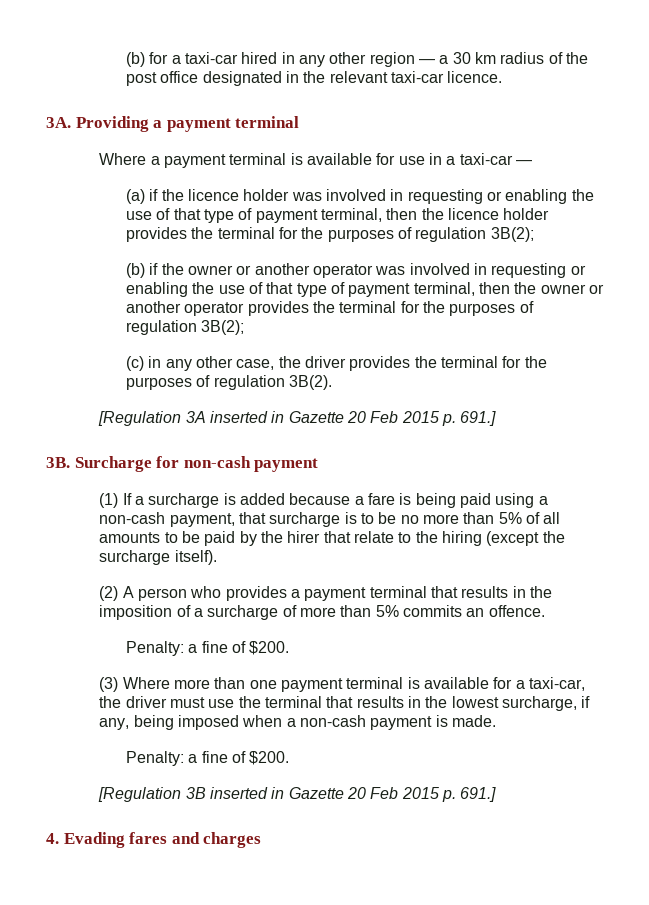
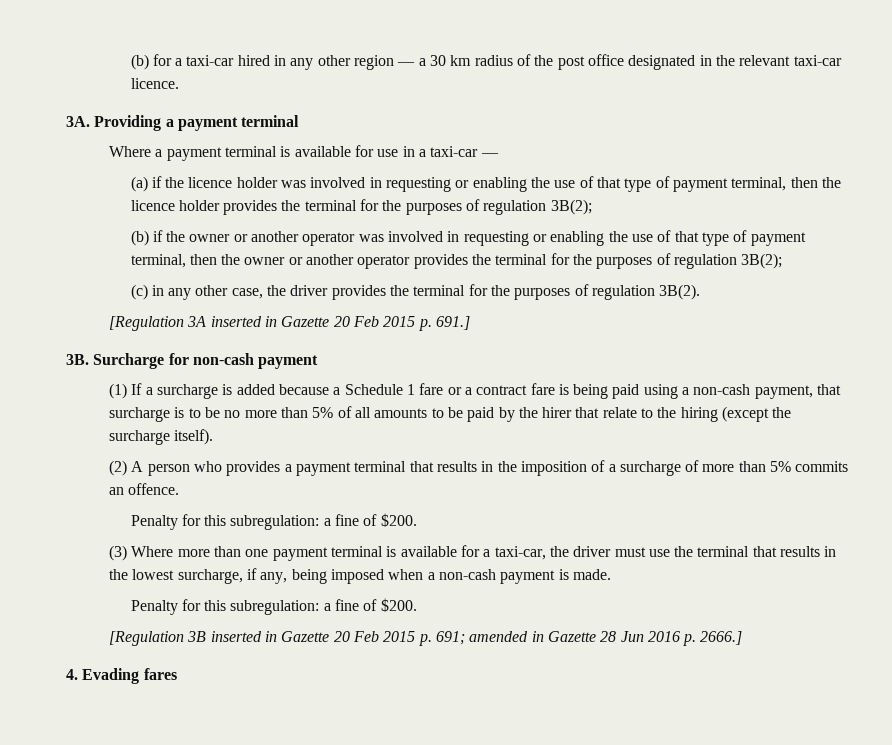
- (1) If a surcharge is added because a fare is being paid using a non-cash payment, that surcharge is to be no more than 5% of all amounts to be paid by the hirer that relate to the hiring (except the surcharge itself).
+ (1) If a surcharge is added because a Schedule 1 fare or a contract fare is being paid using a non-cash payment, that surcharge is to be no more than 5% of all amounts to be paid by the hirer that relate to the hiring (except the surcharge itself).
  (2) A person who provides a payment terminal that results in the imposition of a surcharge of more than 5% commits an offence.
- Penalty: a fine of $200.
+ Penalty for this subregulation: a fine of $200.
  (3) Where more than one payment terminal is available for a taxi-car, the driver must use the terminal that results in the lowest surcharge, if any, being imposed when a non-cash payment is made.
- Penalty: a fine of $200.
+ Penalty for this subregulation: a fine of $200.
- [Regulation 3B inserted in Gazette 20 Feb 2015 p. 691.]
+ [Regulation 3B inserted in Gazette 20 Feb 2015 p. 691; amended in Gazette 28 Jun 2016 p. 2666.]
- 4. Evading fares and charges
+ 4. Evading fares

